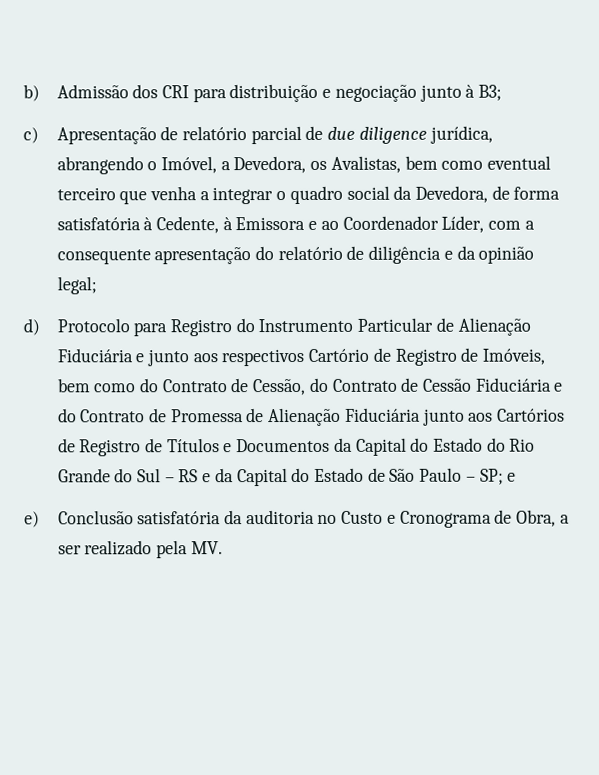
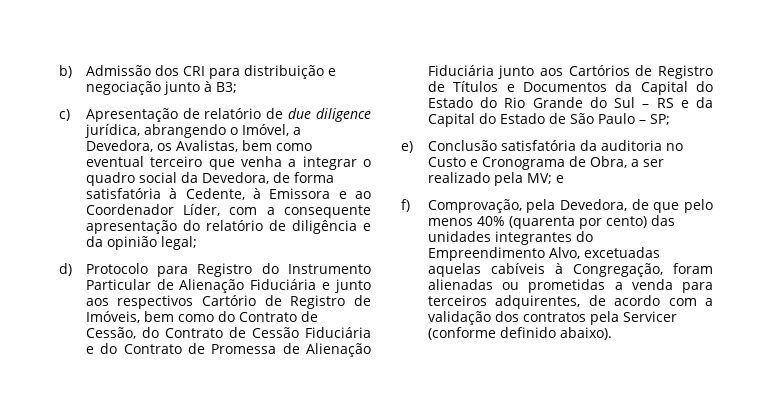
- c) Apresentação de relatório parcial de due diligence jurídica, abrangendo o Imóvel, a Devedora, os Avalistas, bem como eventual terceiro que venha a integrar o quadro social da Devedora, de forma satisfatória à Cedente, à Emissora e ao Coordenador Líder, com a consequente apresentação do relatório de diligência e da opinião legal;
+ c) Apresentação de relatório de due diligence jurídica, abrangendo o Imóvel, a Devedora, os Avalistas, bem como eventual terceiro que venha a integrar o quadro social da Devedora, de forma satisfatória à Cedente, à Emissora e ao Coordenador Líder, com a consequente apresentação do relatório de diligência e da opinião legal;
- d) Protocolo para Registro do Instrumento Particular de Alienação Fiduciária e junto aos respectivos Cartório de Registro de Imóveis, bem como do Contrato de Cessão, do Contrato de Cessão Fiduciária e do Contrato de Promessa de Alienação Fiduciária junto aos Cartórios de Registro de Títulos e Documentos da Capital do Estado do Rio Grande do Sul – RS e da Capital do Estado de São Paulo – SP; e
+ d) Protocolo para Registro do Instrumento Particular de Alienação Fiduciária e junto aos respectivos Cartório de Registro de Imóveis, bem como do Contrato de Cessão, do Contrato de Cessão Fiduciária e do Contrato de Promessa de Alienação Fiduciária junto aos Cartórios de Registro de Títulos e Documentos da Capital do Estado do Rio Grande do Sul – RS e da Capital do Estado de São Paulo – SP;
- e) Conclusão satisfatória da auditoria no Custo e Cronograma de Obra, a ser realizado pela MV.
+ e) Conclusão satisfatória da auditoria no Custo e Cronograma de Obra, a ser realizado pela MV; e
+ f) Comprovação, pela Devedora, de que pelo menos 40% (quarenta por cento) das unidades integrantes do Empreendimento Alvo, excetuadas aquelas cabíveis à Congregação, foram alienadas ou prometidas a venda para terceiros adquirentes, de acordo com a validação dos contratos pela Servicer (conforme definido abaixo).

